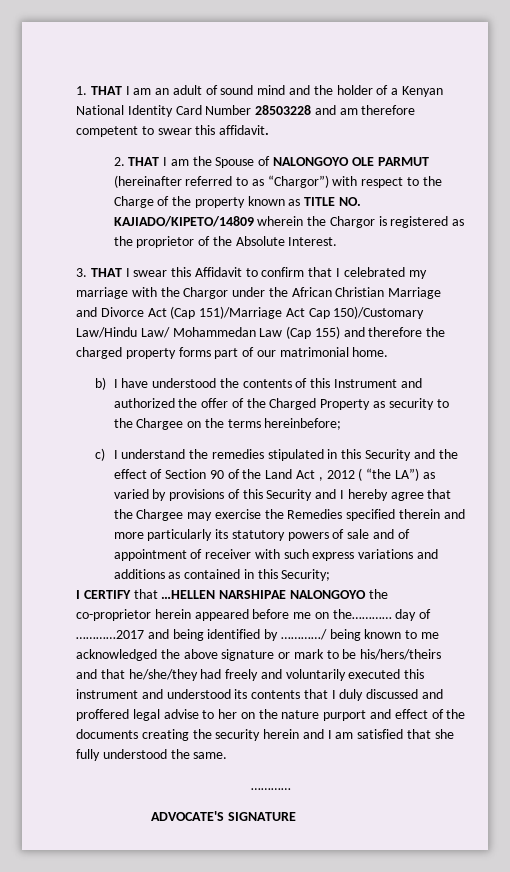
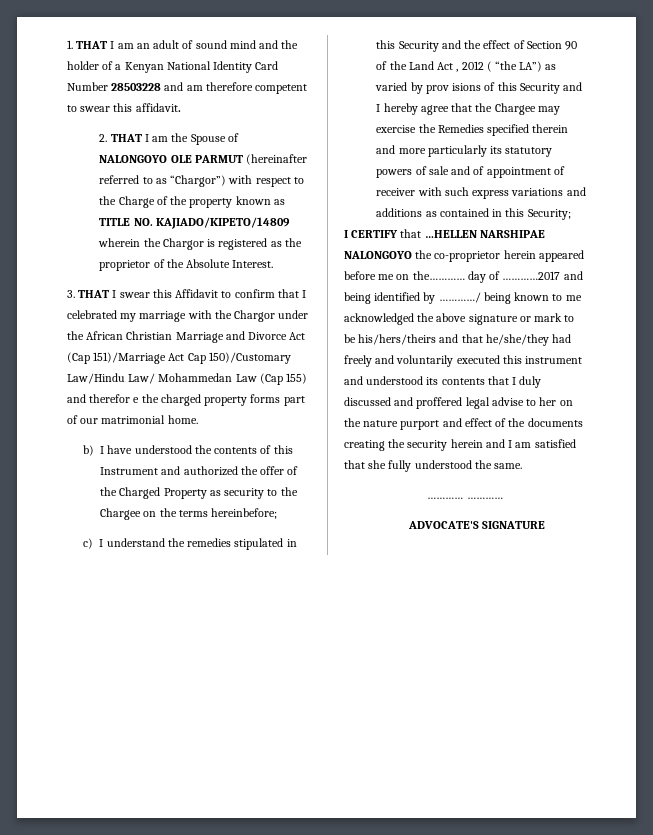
- 3. THAT I swear this Affidavit to confirm that I celebrated my marriage with the Chargor under the African Christian Marriage and Divorce Act (Cap 151)/Marriage Act Cap 150)/Customary Law/Hindu Law/ Mohammedan Law (Cap 155) and therefore the charged property forms part of our matrimonial home.
+ 3. THAT I swear this Affidavit to confirm that I celebrated my marriage with the Chargor under the African Christian Marriage and Divorce Act (Cap 151)/Marriage Act Cap 150)/Customary Law/Hindu Law/ Mohammedan Law (Cap 155) and therefor e the charged property forms part of our matrimonial home.
- c) I understand the remedies stipulated in this Security and the effect of Section 90 of the Land Act , 2012 ( “the LA”) as varied by provisions of this Security and I hereby agree that the Chargee may exercise the Remedies specified therein and more particularly its statutory powers of sale and of appointment of receiver with such express variations and additions as contained in this Security;
+ c) I understand the remedies stipulated in this Security and the effect of Section 90 of the Land Act , 2012 ( “the LA”) as varied by prov isions of this Security and I hereby agree that the Chargee may exercise the Remedies specified therein and more particularly its statutory powers of sale and of appointment of receiver with such express variations and additions as contained in this Security;
- …………
+ ………… …………

